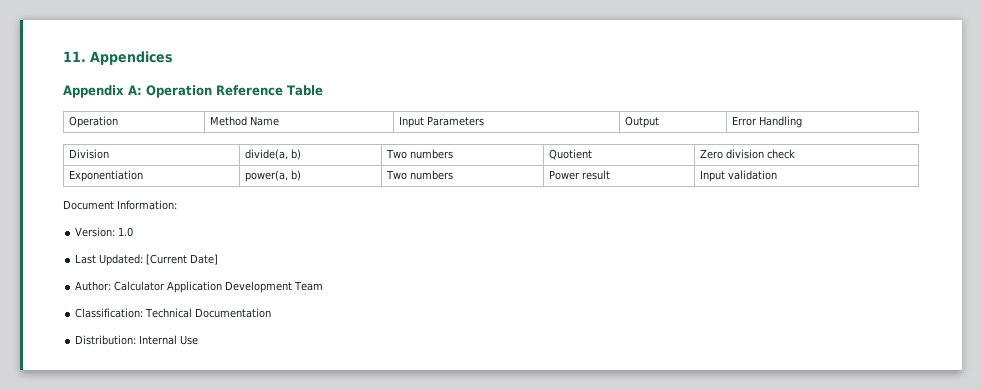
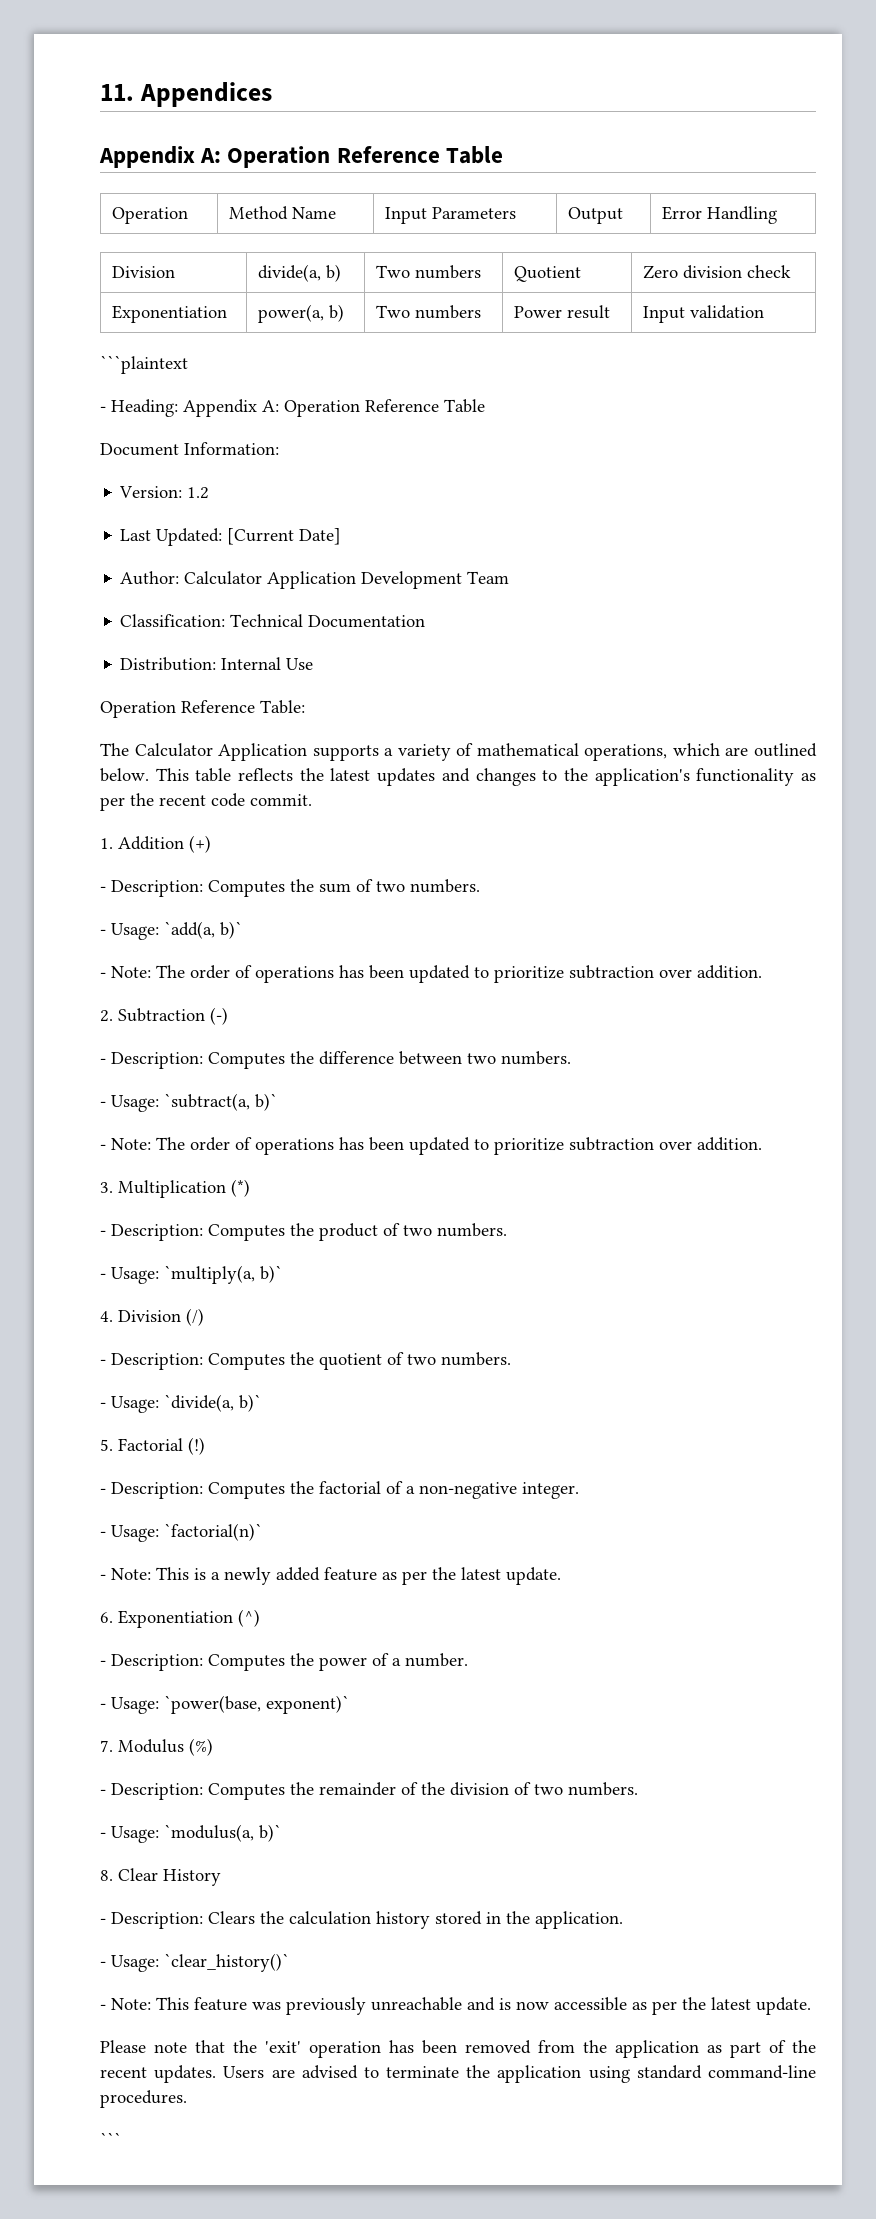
+ ```plaintext
+ - Heading: Appendix A: Operation Reference Table
- Version: 1.0
+ Version: 1.2
+ Operation Reference Table:
+ The Calculator Application supports a variety of mathematical operations, which are outlined below. This table reflects the latest updates and changes to the application's functionality as per the recent code commit.
+ 1. Addition (+)
+ - Description: Computes the sum of two numbers.
+ - Usage: `add(a, b)`
+ - Note: The order of operations has been updated to prioritize subtraction over addition.
+ 2. Subtraction (-)
+ - Description: Computes the difference between two numbers.
+ - Usage: `subtract(a, b)`
+ - Note: The order of operations has been updated to prioritize subtraction over addition.
+ 3. Multiplication (*)
+ - Description: Computes the product of two numbers.
+ - Usage: `multiply(a, b)`
+ 4. Division (/)
+ - Description: Computes the quotient of two numbers.
+ - Usage: `divide(a, b)`
+ 5. Factorial (!)
+ - Description: Computes the factorial of a non-negative integer.
+ - Usage: `factorial(n)`
+ - Note: This is a newly added feature as per the latest update.
+ 6. Exponentiation (^)
+ - Description: Computes the power of a number.
+ - Usage: `power(base, exponent)`
+ 7. Modulus (%)
+ - Description: Computes the remainder of the division of two numbers.
+ - Usage: `modulus(a, b)`
+ 8. Clear History
+ - Description: Clears the calculation history stored in the application.
+ - Usage: `clear_history()`
+ - Note: This feature was previously unreachable and is now accessible as per the latest update.
+ Please note that the 'exit' operation has been removed from the application as part of the recent updates. Users are advised to terminate the application using standard command-line procedures.
+ ```

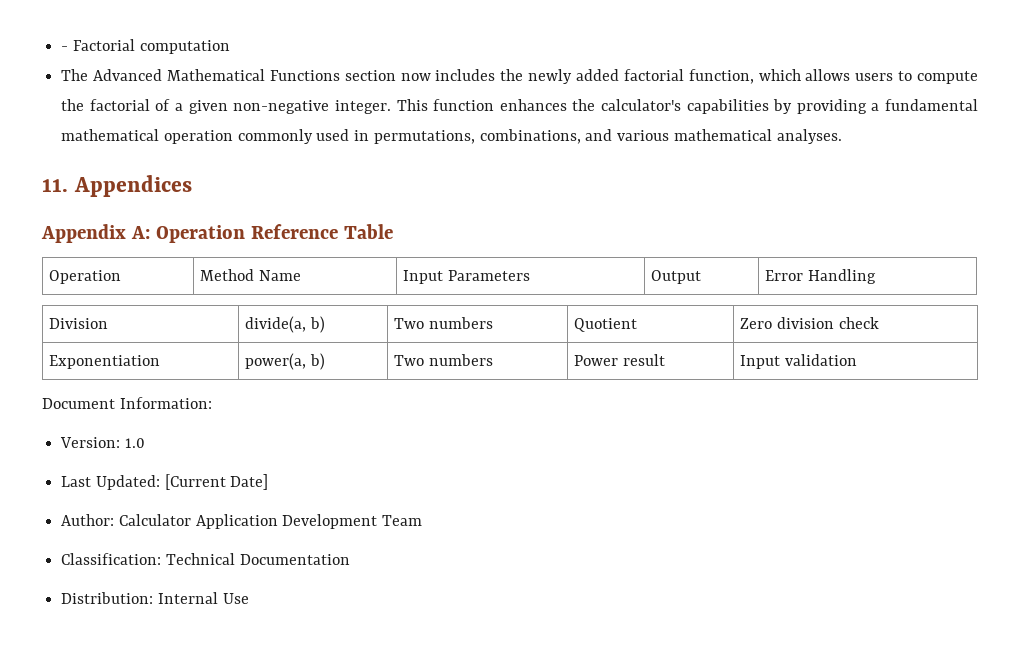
+ - Factorial computation
+ The Advanced Mathematical Functions section now includes the newly added factorial function, which allows users to compute the factorial of a given non-negative integer. This function enhances the calculator's capabilities by providing a fundamental mathematical operation commonly used in permutations, combinations, and various mathematical analyses.
- ```plaintext
- - Heading: Appendix A: Operation Reference Table
- Version: 1.2
+ Version: 1.0
- Operation Reference Table:
- The Calculator Application supports a variety of mathematical operations, which are outlined below. This table reflects the latest updates and changes to the application's functionality as per the recent code commit.
- 1. Addition (+)
- - Description: Computes the sum of two numbers.
- - Usage: `add(a, b)`
- - Note: The order of operations has been updated to prioritize subtraction over addition.
- 2. Subtraction (-)
- - Description: Computes the difference between two numbers.
- - Usage: `subtract(a, b)`
- - Note: The order of operations has been updated to prioritize subtraction over addition.
- 3. Multiplication (*)
- - Description: Computes the product of two numbers.
- - Usage: `multiply(a, b)`
- 4. Division (/)
- - Description: Computes the quotient of two numbers.
- - Usage: `divide(a, b)`
- 5. Factorial (!)
- - Description: Computes the factorial of a non-negative integer.
- - Usage: `factorial(n)`
- - Note: This is a newly added feature as per the latest update.
- 6. Exponentiation (^)
- - Description: Computes the power of a number.
- - Usage: `power(base, exponent)`
- 7. Modulus (%)
- - Description: Computes the remainder of the division of two numbers.
- - Usage: `modulus(a, b)`
- 8. Clear History
- - Description: Clears the calculation history stored in the application.
- - Usage: `clear_history()`
- - Note: This feature was previously unreachable and is now accessible as per the latest update.
- Please note that the 'exit' operation has been removed from the application as part of the recent updates. Users are advised to terminate the application using standard command-line procedures.
- ```

